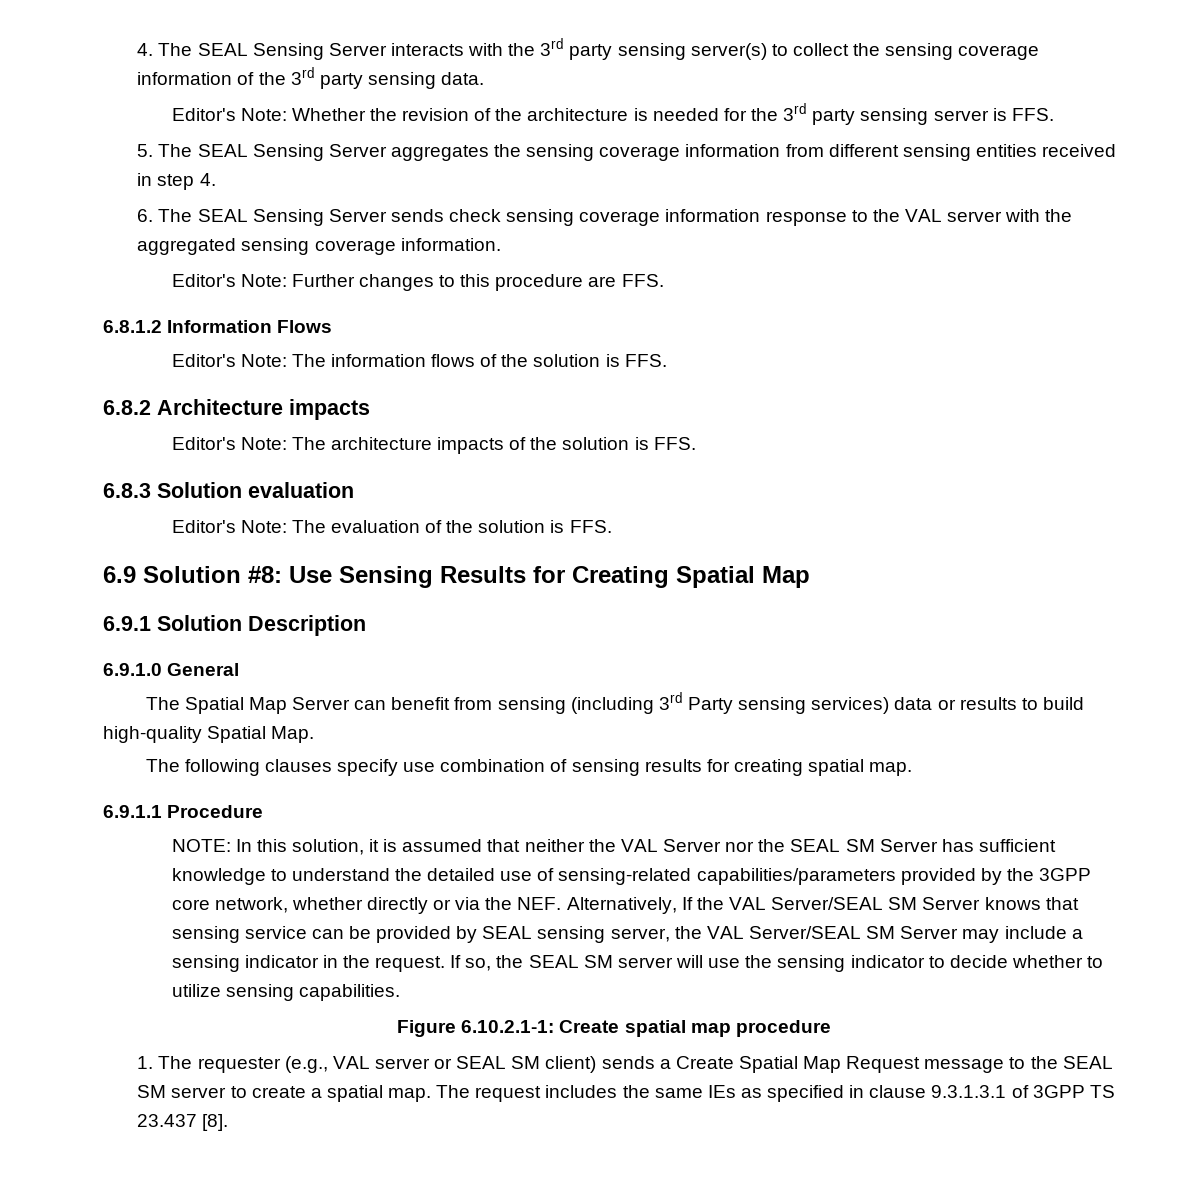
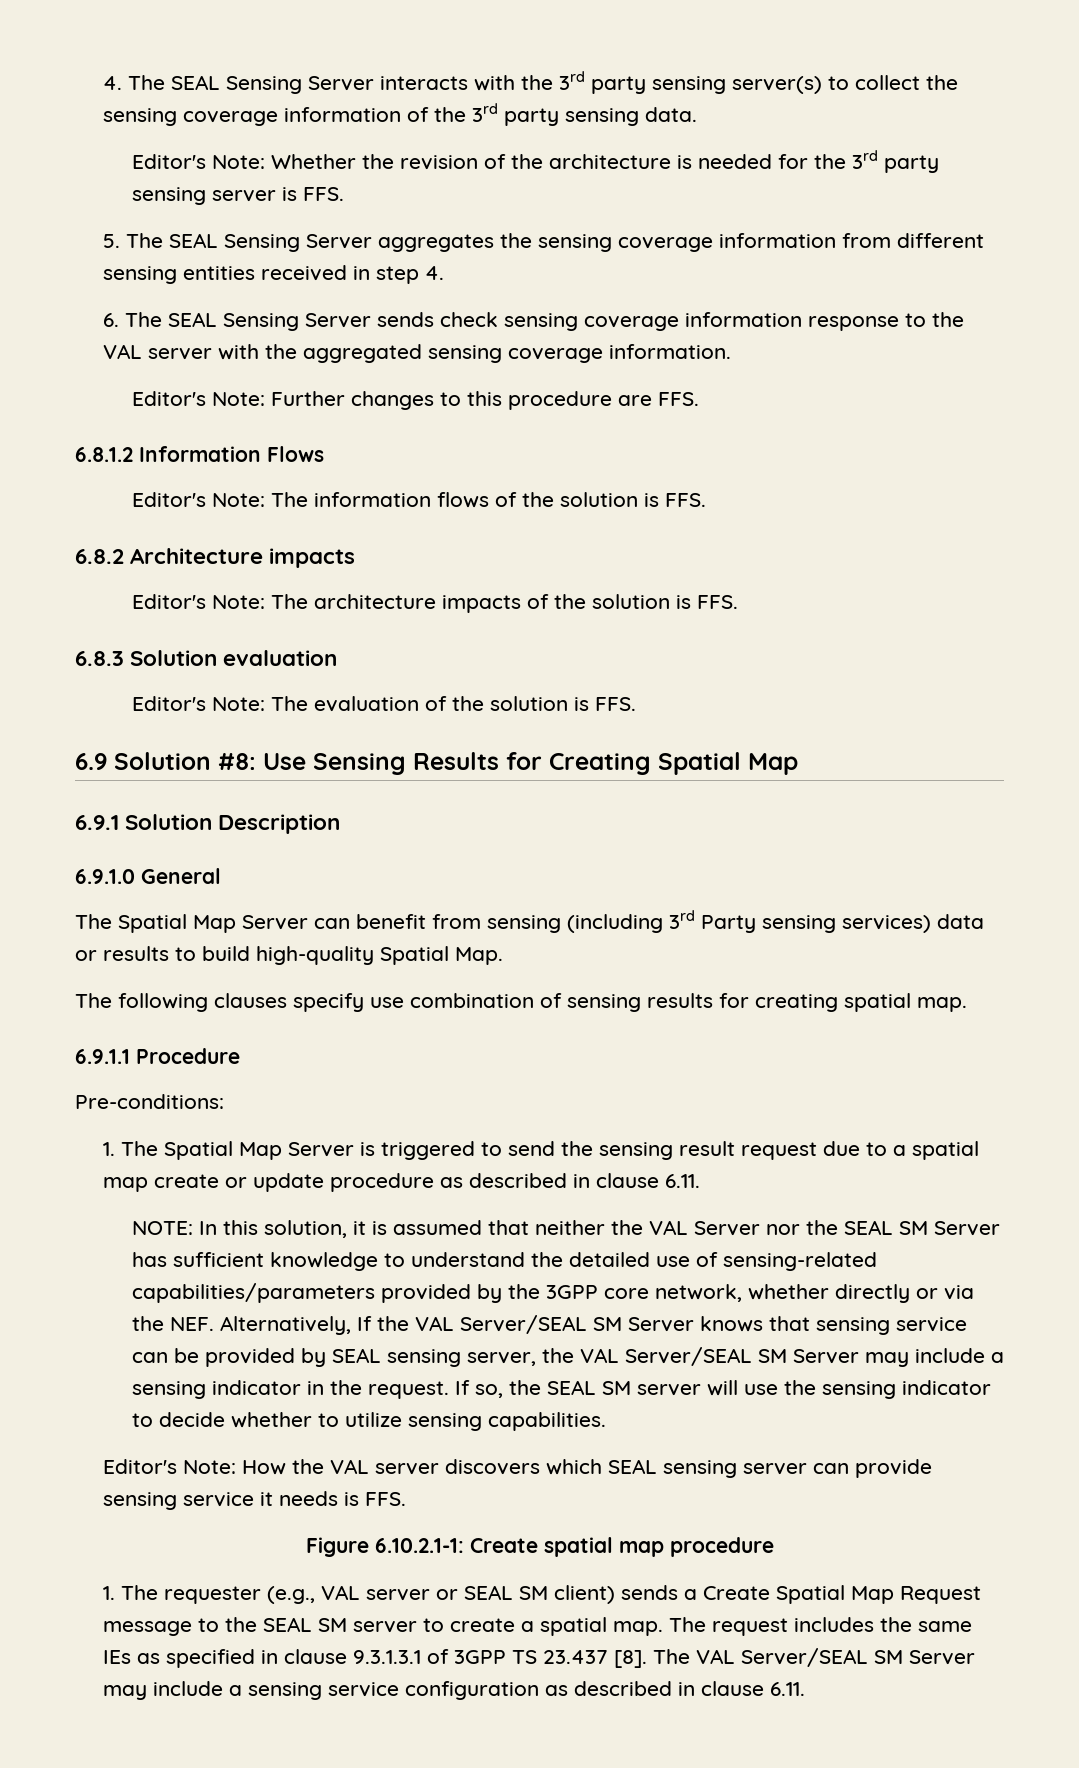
+ Pre-conditions:
+ 1. The Spatial Map Server is triggered to send the sensing result request due to a spatial map create or update procedure as described in clause 6.11.
+ Editor's Note: How the VAL server discovers which SEAL sensing server can provide sensing service it needs is FFS.
+ The VAL Server/SEAL SM Server may include a sensing service configuration as described in clause 6.11.

